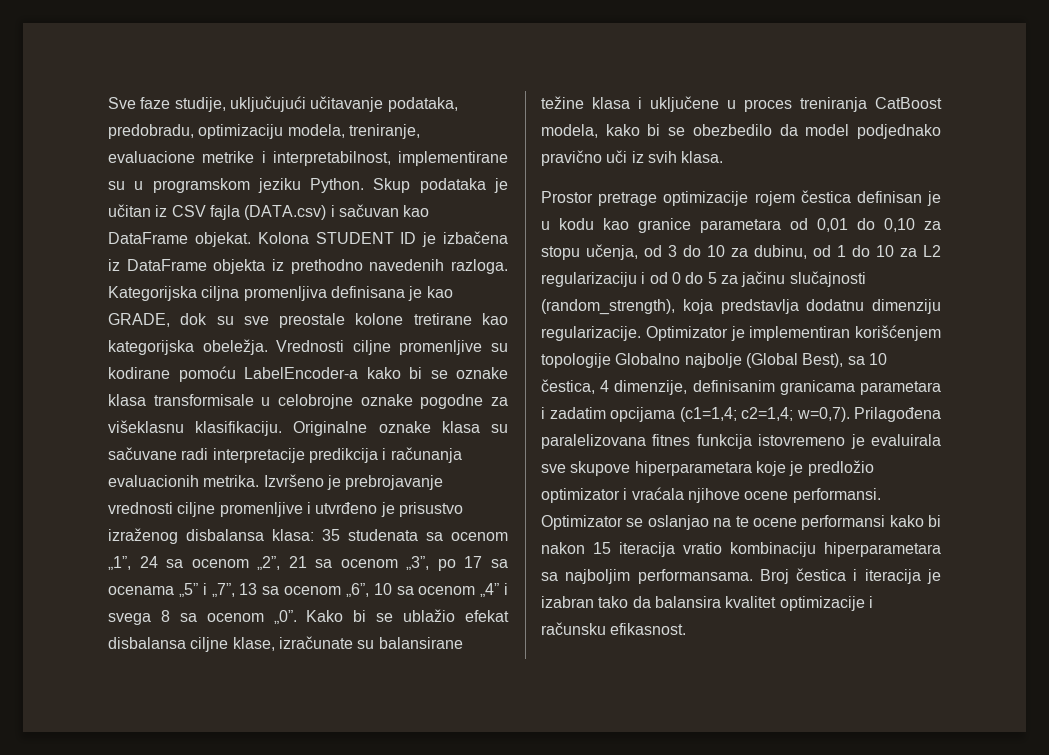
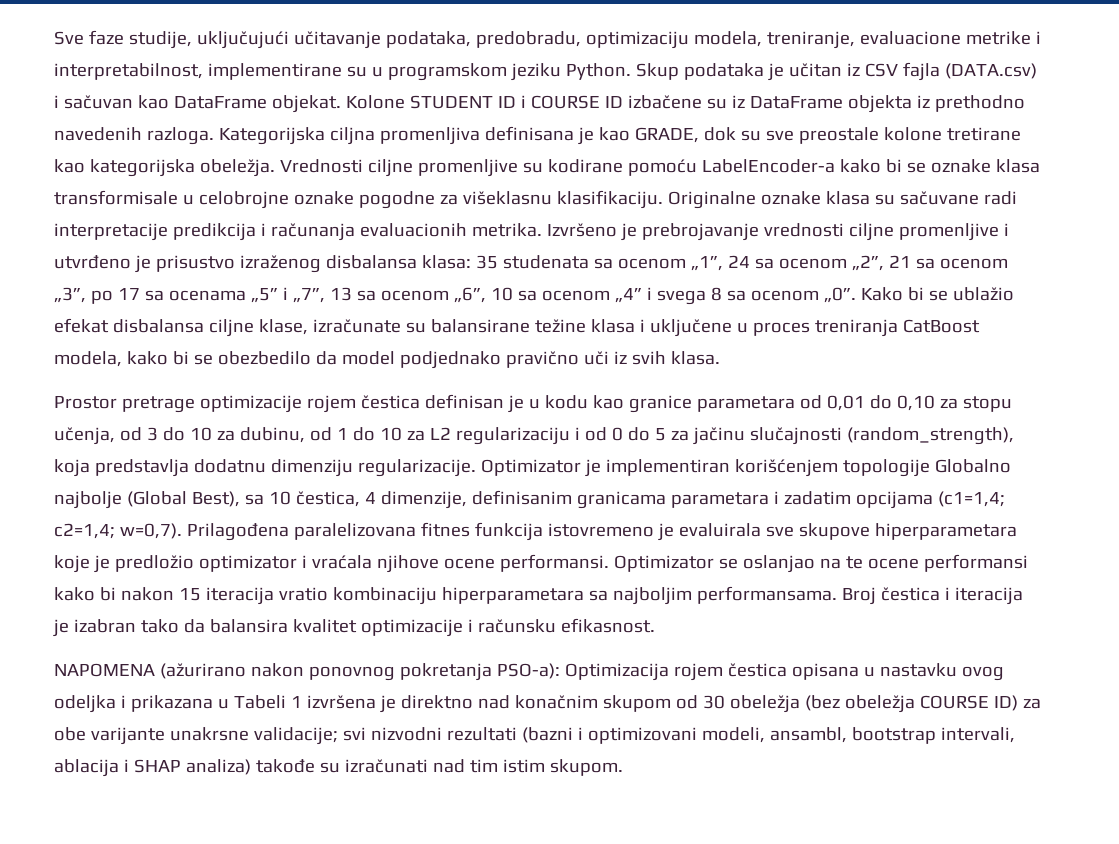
- Kolona STUDENT ID je izbačena iz DataFrame objekta iz prethodno navedenih razloga.
+ Kolone STUDENT ID i COURSE ID izbačene su iz DataFrame objekta iz prethodno navedenih razloga.
+ NAPOMENA (ažurirano nakon ponovnog pokretanja PSO-a): Optimizacija rojem čestica opisana u nastavku ovog odeljka i prikazana u Tabeli 1 izvršena je direktno nad konačnim skupom od 30 obeležja (bez obeležja COURSE ID) za obe varijante unakrsne validacije; svi nizvodni rezultati (bazni i optimizovani modeli, ansambl, bootstrap intervali, ablacija i SHAP analiza) takođe su izračunati nad tim istim skupom.

